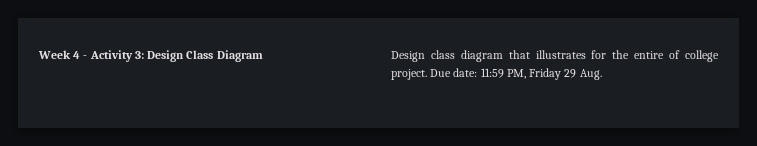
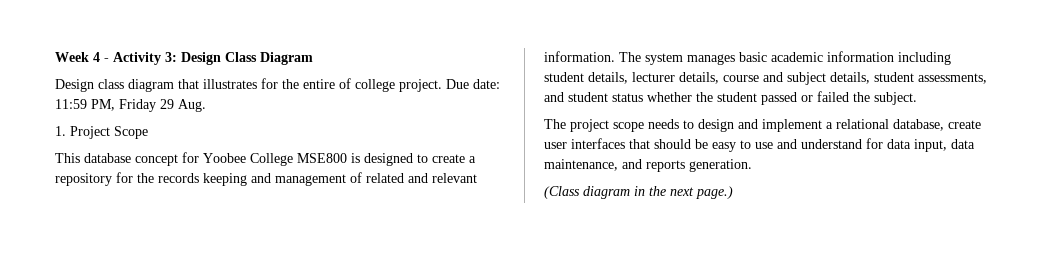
+ 1. Project Scope
+ This database concept for Yoobee College MSE800 is designed to create a repository for the records keeping and management of related and relevant information. The system manages basic academic information including student details, lecturer details, course and subject details, student assessments, and student status whether the student passed or failed the subject.
+ The project scope needs to design and implement a relational database, create user interfaces that should be easy to use and understand for data input, data maintenance, and reports generation.
+ (Class diagram in the next page.)

